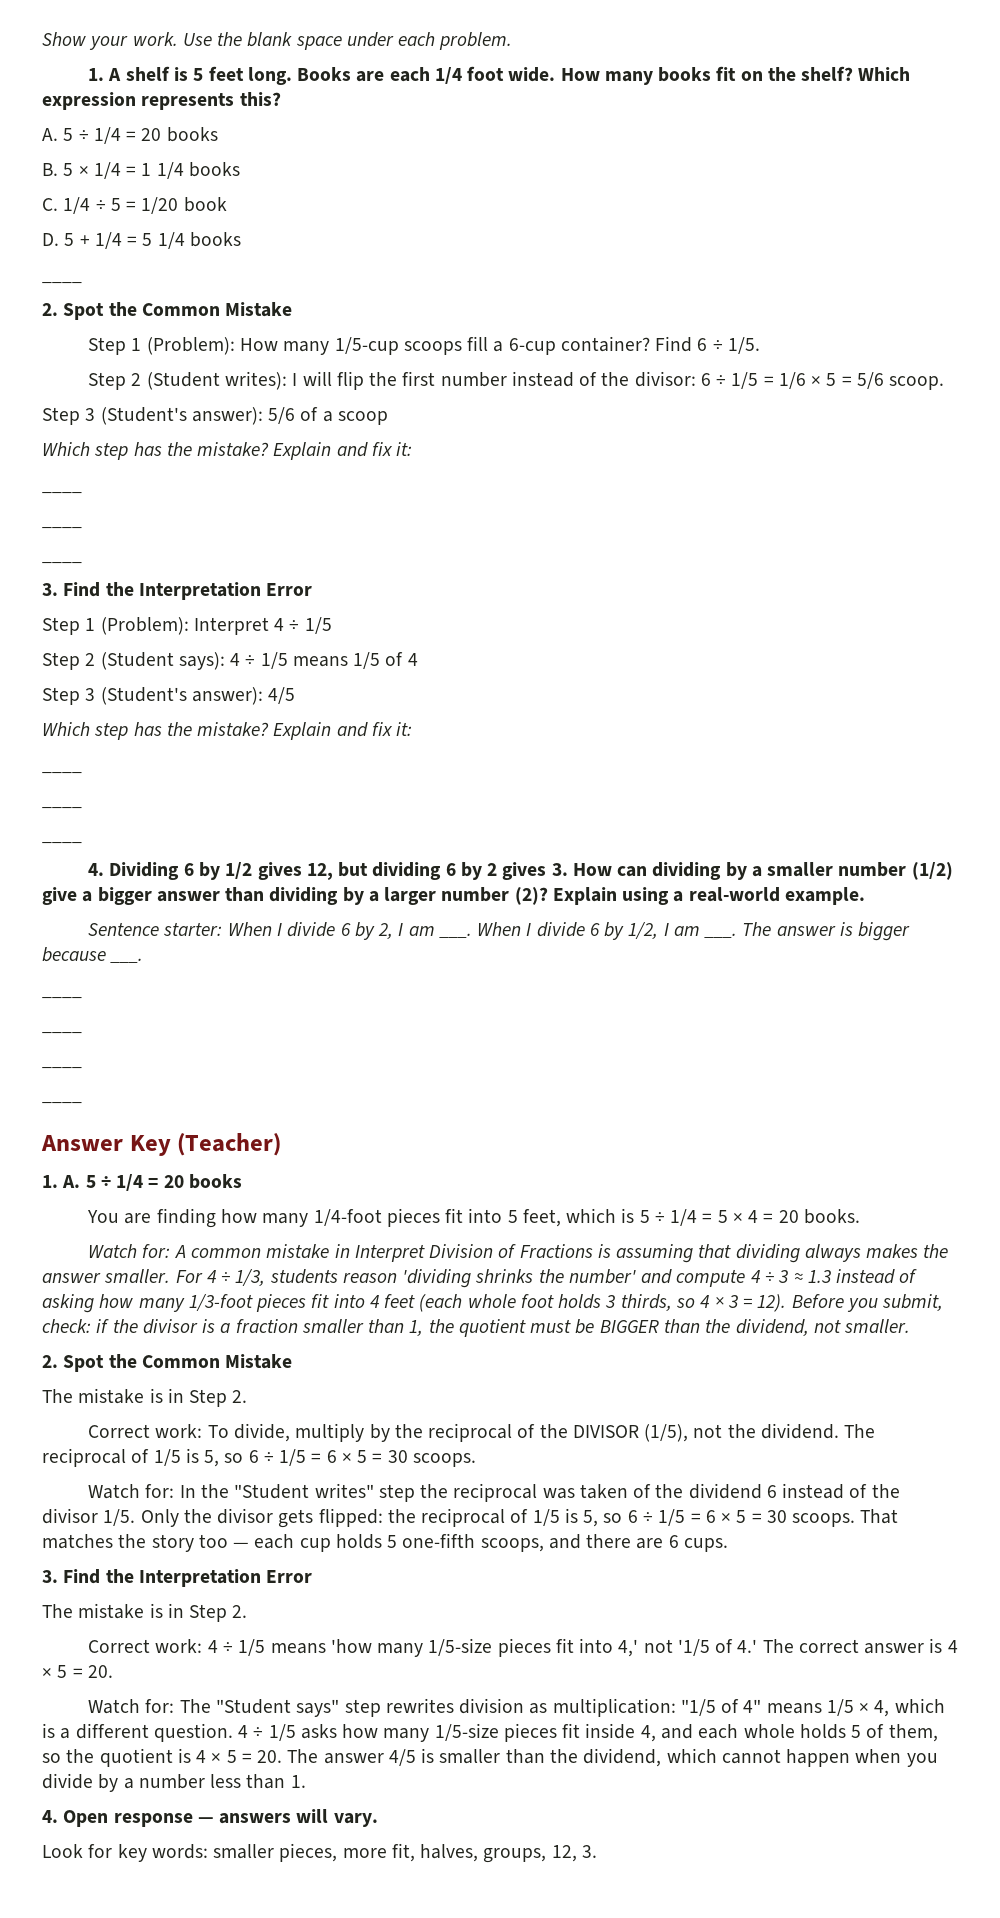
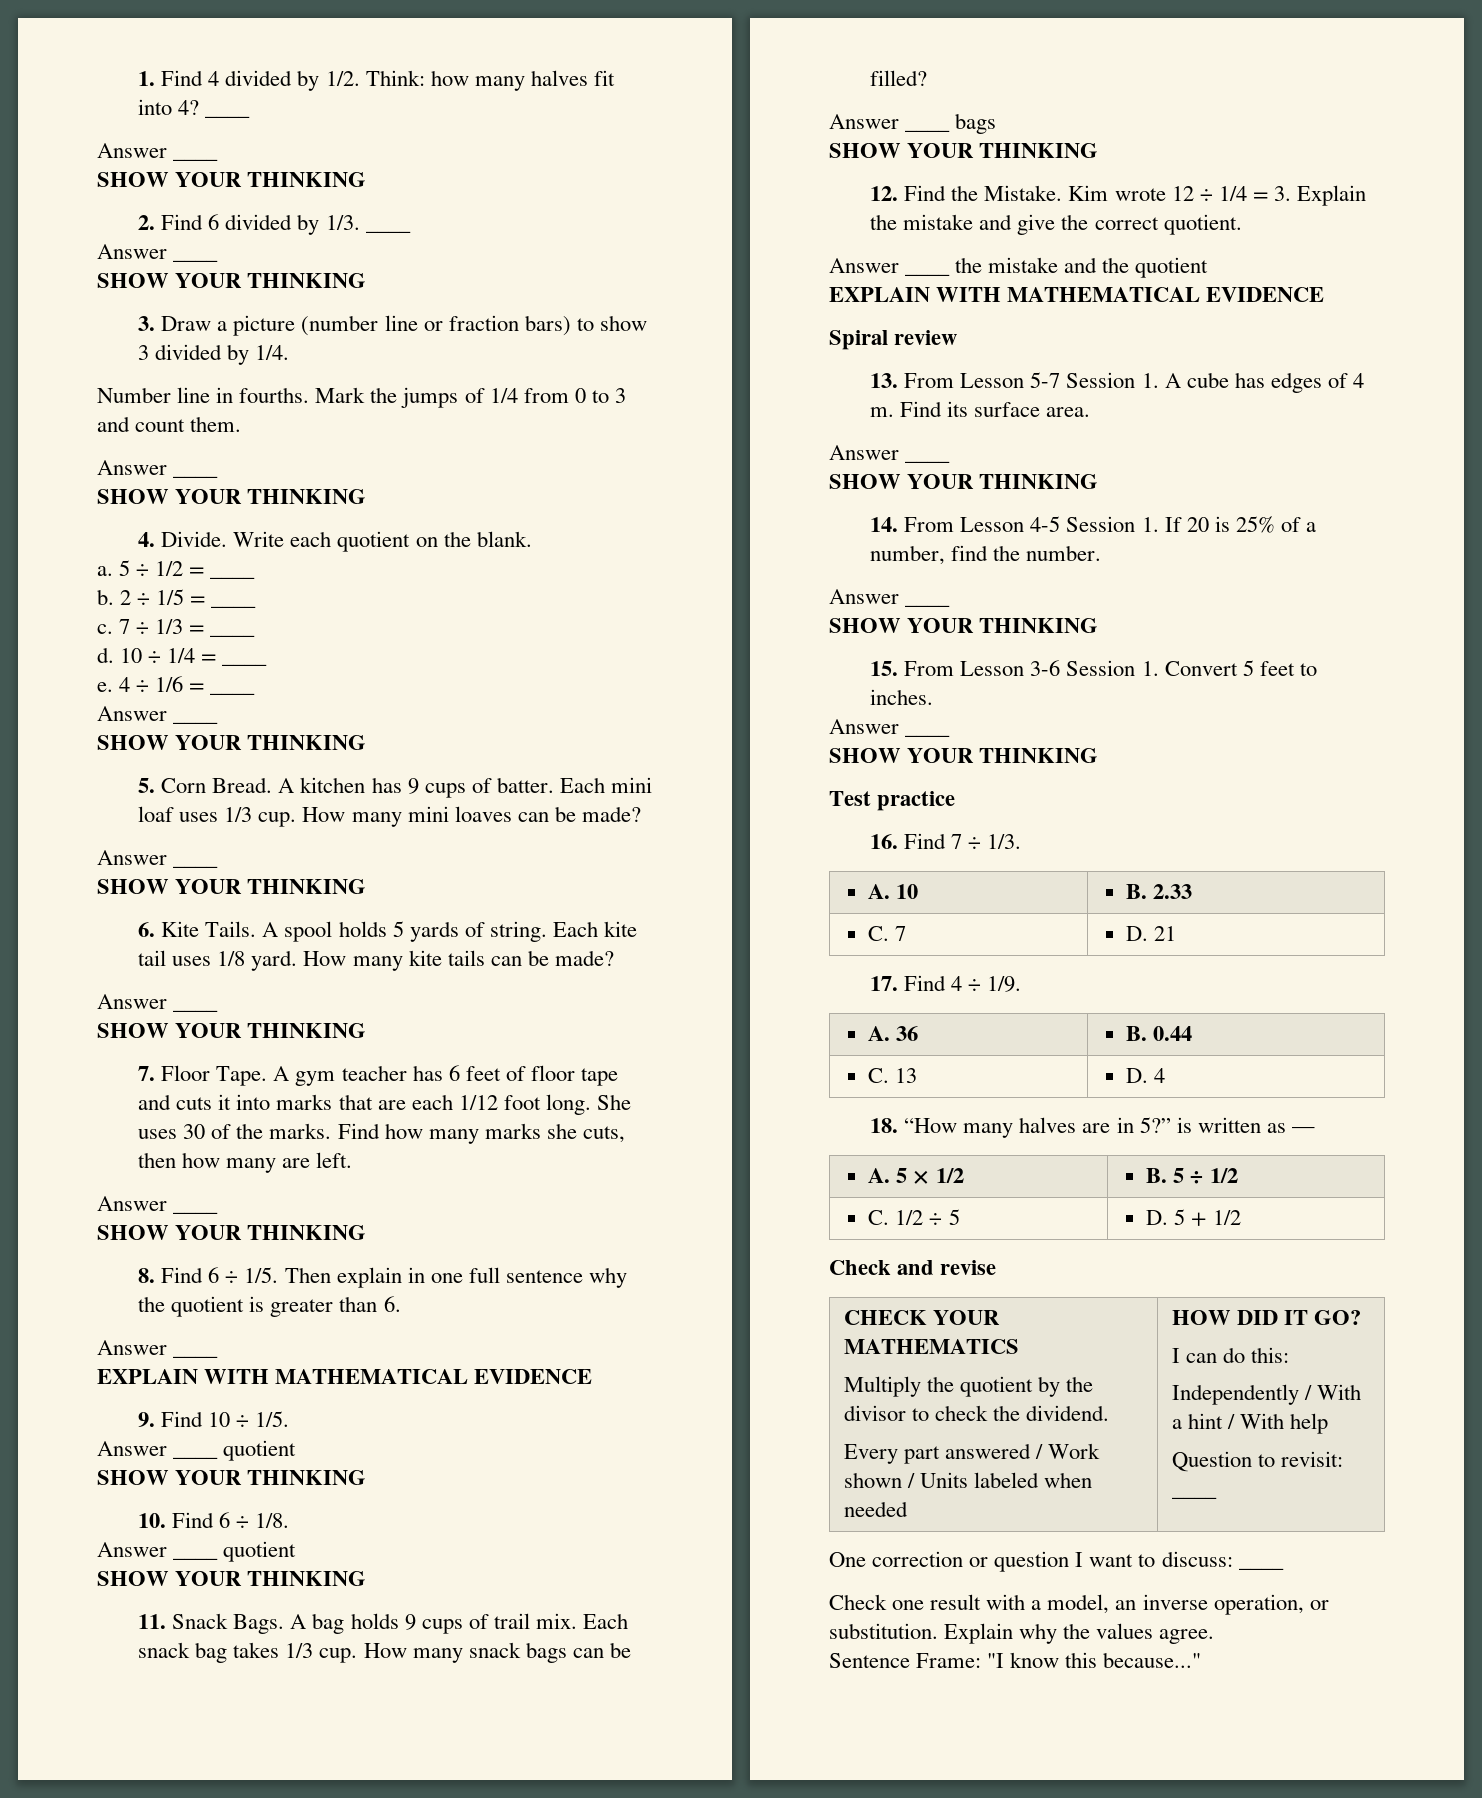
- Show your work. Use the blank space under each problem.
- 1. A shelf is 5 feet long. Books are each 1/4 foot wide. How many books fit on the shelf? Which expression represents this?
- A. 5 ÷ 1/4 = 20 books
- B. 5 × 1/4 = 1 1/4 books
- C. 1/4 ÷ 5 = 1/20 book
- D. 5 + 1/4 = 5 1/4 books
- ____
- 2. Spot the Common Mistake
- Step 1 (Problem): How many 1/5-cup scoops fill a 6-cup container? Find 6 ÷ 1/5.
- Step 2 (Student writes): I will flip the first number instead of the divisor: 6 ÷ 1/5 = 1/6 × 5 = 5/6 scoop.
- Step 3 (Student's answer): 5/6 of a scoop
- Which step has the mistake? Explain and fix it:
- ____
- ____
- ____
- 3. Find the Interpretation Error
- Step 1 (Problem): Interpret 4 ÷ 1/5
- Step 2 (Student says): 4 ÷ 1/5 means 1/5 of 4
- Step 3 (Student's answer): 4/5
- Which step has the mistake? Explain and fix it:
- ____
- ____
- ____
- 4. Dividing 6 by 1/2 gives 12, but dividing 6 by 2 gives 3. How can dividing by a smaller number (1/2) give a bigger answer than dividing by a larger number (2)? Explain using a real-world example.
- Sentence starter: When I divide 6 by 2, I am ___. When I divide 6 by 1/2, I am ___. The answer is bigger because ___.
- ____
- ____
- ____
- ____
- Answer Key (Teacher)
- 1. A. 5 ÷ 1/4 = 20 books
- You are finding how many 1/4-foot pieces fit into 5 feet, which is 5 ÷ 1/4 = 5 × 4 = 20 books.
- Watch for: A common mistake in Interpret Division of Fractions is assuming that dividing always makes the answer smaller. For 4 ÷ 1/3, students reason 'dividing shrinks the number' and compute 4 ÷ 3 ≈ 1.3 instead of asking how many 1/3-foot pieces fit into 4 feet (each whole foot holds 3 thirds, so 4 × 3 = 12). Before you submit, check: if the divisor is a fraction smaller than 1, the quotient must be BIGGER than the dividend, not smaller.
- 2. Spot the Common Mistake
- The mistake is in Step 2.
- Correct work: To divide, multiply by the reciprocal of the DIVISOR (1/5), not the dividend. The reciprocal of 1/5 is 5, so 6 ÷ 1/5 = 6 × 5 = 30 scoops.
- Watch for: In the "Student writes" step the reciprocal was taken of the dividend 6 instead of the divisor 1/5. Only the divisor gets flipped: the reciprocal of 1/5 is 5, so 6 ÷ 1/5 = 6 × 5 = 30 scoops. That matches the story too — each cup holds 5 one-fifth scoops, and there are 6 cups.
- 3. Find the Interpretation Error
- The mistake is in Step 2.
- Correct work: 4 ÷ 1/5 means 'how many 1/5-size pieces fit into 4,' not '1/5 of 4.' The correct answer is 4 × 5 = 20.
- Watch for: The "Student says" step rewrites division as multiplication: "1/5 of 4" means 1/5 × 4, which is a different question. 4 ÷ 1/5 asks how many 1/5-size pieces fit inside 4, and each whole holds 5 of them, so the quotient is 4 × 5 = 20. The answer 4/5 is smaller than the dividend, which cannot happen when you divide by a number less than 1.
- 4. Open response — answers will vary.
- Look for key words: smaller pieces, more fit, halves, groups, 12, 3.
+ 1. Find 4 divided by 1/2. Think: how many halves fit into 4? ____
+ Answer ____
+ SHOW YOUR THINKING
+ 2. Find 6 divided by 1/3. ____
+ Answer ____
+ SHOW YOUR THINKING
+ 3. Draw a picture (number line or fraction bars) to show 3 divided by 1/4.
+ Number line in fourths. Mark the jumps of 1/4 from 0 to 3 and count them.
+ Answer ____
+ SHOW YOUR THINKING
+ 4. Divide. Write each quotient on the blank.
+ a. 5 ÷ 1/2 = ____
+ b. 2 ÷ 1/5 = ____
+ c. 7 ÷ 1/3 = ____
+ d. 10 ÷ 1/4 = ____
+ e. 4 ÷ 1/6 = ____
+ Answer ____
+ SHOW YOUR THINKING
+ 5. Corn Bread. A kitchen has 9 cups of batter. Each mini loaf uses 1/3 cup. How many mini loaves can be made?
+ Answer ____
+ SHOW YOUR THINKING
+ 6. Kite Tails. A spool holds 5 yards of string. Each kite tail uses 1/8 yard. How many kite tails can be made?
+ Answer ____
+ SHOW YOUR THINKING
+ 7. Floor Tape. A gym teacher has 6 feet of floor tape and cuts it into marks that are each 1/12 foot long. She uses 30 of the marks. Find how many marks she cuts, then how many are left.
+ Answer ____
+ SHOW YOUR THINKING
+ 8. Find 6 ÷ 1/5. Then explain in one full sentence why the quotient is greater than 6.
+ Answer ____
+ EXPLAIN WITH MATHEMATICAL EVIDENCE
+ 9. Find 10 ÷ 1/5.
+ Answer ____ quotient
+ SHOW YOUR THINKING
+ 10. Find 6 ÷ 1/8.
+ Answer ____ quotient
+ SHOW YOUR THINKING
+ 11. Snack Bags. A bag holds 9 cups of trail mix. Each snack bag takes 1/3 cup. How many snack bags can be filled?
+ Answer ____ bags
+ SHOW YOUR THINKING
+ 12. Find the Mistake. Kim wrote 12 ÷ 1/4 = 3. Explain the mistake and give the correct quotient.
+ Answer ____ the mistake and the quotient
+ EXPLAIN WITH MATHEMATICAL EVIDENCE
+ Spiral review
+ 13. From Lesson 5-7 Session 1. A cube has edges of 4 m. Find its surface area.
+ Answer ____
+ SHOW YOUR THINKING
+ 14. From Lesson 4-5 Session 1. If 20 is 25% of a number, find the number.
+ Answer ____
+ SHOW YOUR THINKING
+ 15. From Lesson 3-6 Session 1. Convert 5 feet to inches.
+ Answer ____
+ SHOW YOUR THINKING
+ Test practice
+ 16. Find 7 ÷ 1/3.
+ A. 10 | B. 2.33
+ C. 7 | D. 21
+ 17. Find 4 ÷ 1/9.
+ A. 36 | B. 0.44
+ C. 13 | D. 4
+ 18. “How many halves are in 5?” is written as —
+ A. 5 × 1/2 | B. 5 ÷ 1/2
+ C. 1/2 ÷ 5 | D. 5 + 1/2
+ Check and revise
+ CHECK YOUR MATHEMATICS
+ Multiply the quotient by the divisor to check the dividend.
+ Every part answered / Work shown / Units labeled when needed | HOW DID IT GO?
+ I can do this:
+ Independently / With a hint / With help
+ Question to revisit: ____
+ One correction or question I want to discuss: ____
+ Check one result with a model, an inverse operation, or substitution. Explain why the values agree.
+ Sentence Frame: "I know this because..."

